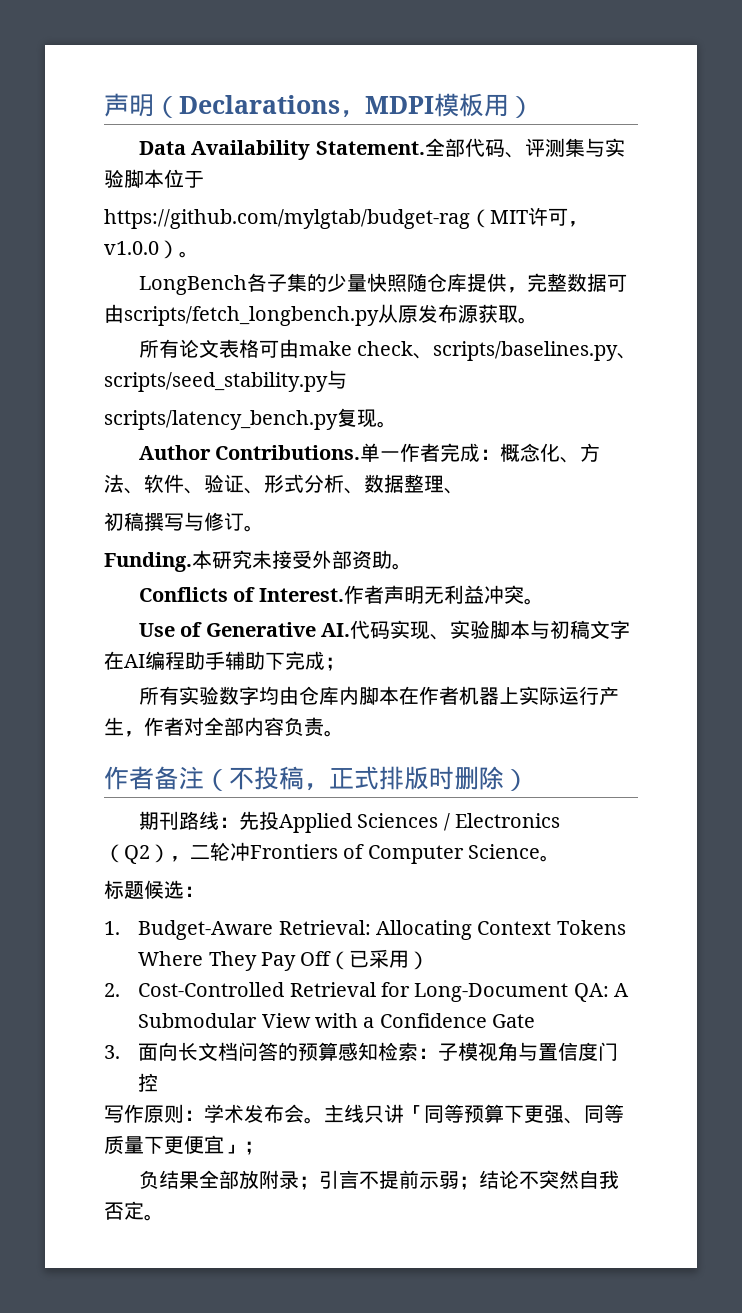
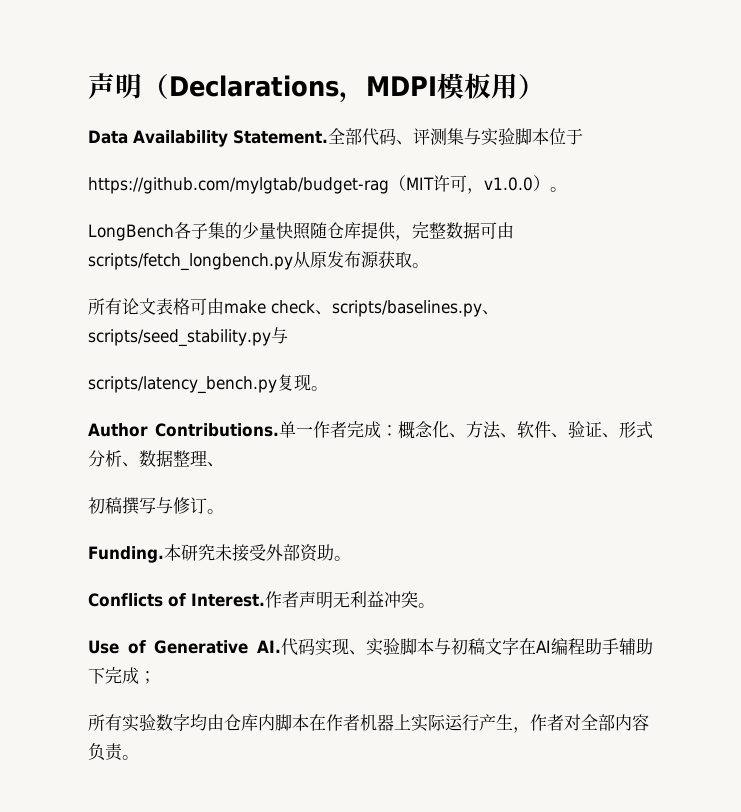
- 作者备注（不投稿，正式排版时删除）
- 期刊路线：先投Applied Sciences / Electronics（Q2），二轮冲Frontiers of Computer Science。
- 标题候选：
- 1. Budget-Aware Retrieval: Allocating Context Tokens Where They Pay Off（已采用）
- 2. Cost-Controlled Retrieval for Long-Document QA: A Submodular View with a Confidence Gate
- 3.面向长文档问答的预算感知检索：子模视角与置信度门控
- 写作原则：学术发布会。主线只讲「同等预算下更强、同等质量下更便宜」；
- 负结果全部放附录；引言不提前示弱；结论不突然自我否定。

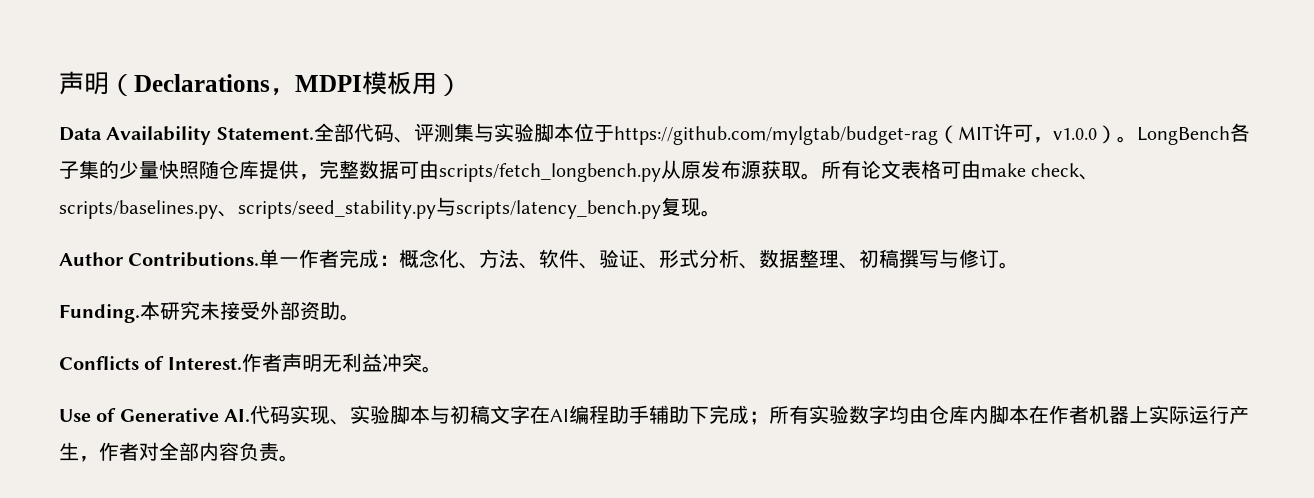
- 全部代码、评测集与实验脚本位于
- https://github.com/mylgtab/budget-rag（MIT许可，v1.0.0）。
- LongBench各子集的少量快照随仓库提供，完整数据可由scripts/fetch_longbench.py从原发布源获取。
- 所有论文表格可由make check、scripts/baselines.py、scripts/seed_stability.py与
- scripts/latency_bench.py复现。
+ 全部代码、评测集与实验脚本位于https://github.com/mylgtab/budget-rag（MIT许可，v1.0.0）。LongBench各子集的少量快照随仓库提供，完整数据可由scripts/fetch_longbench.py从原发布源获取。所有论文表格可由make check、scripts/baselines.py、scripts/seed_stability.py与scripts/latency_bench.py复现。
- 单一作者完成：概念化、方法、软件、验证、形式分析、数据整理、
- 初稿撰写与修订。
+ 单一作者完成：概念化、方法、软件、验证、形式分析、数据整理、初稿撰写与修订。
- Use of Generative AI.代码实现、实验脚本与初稿文字在AI编程助手辅助下完成；
- 所有实验数字均由仓库内脚本在作者机器上实际运行产生，作者对全部内容负责。
+ Use of Generative AI.代码实现、实验脚本与初稿文字在AI编程助手辅助下完成；所有实验数字均由仓库内脚本在作者机器上实际运行产生，作者对全部内容负责。

